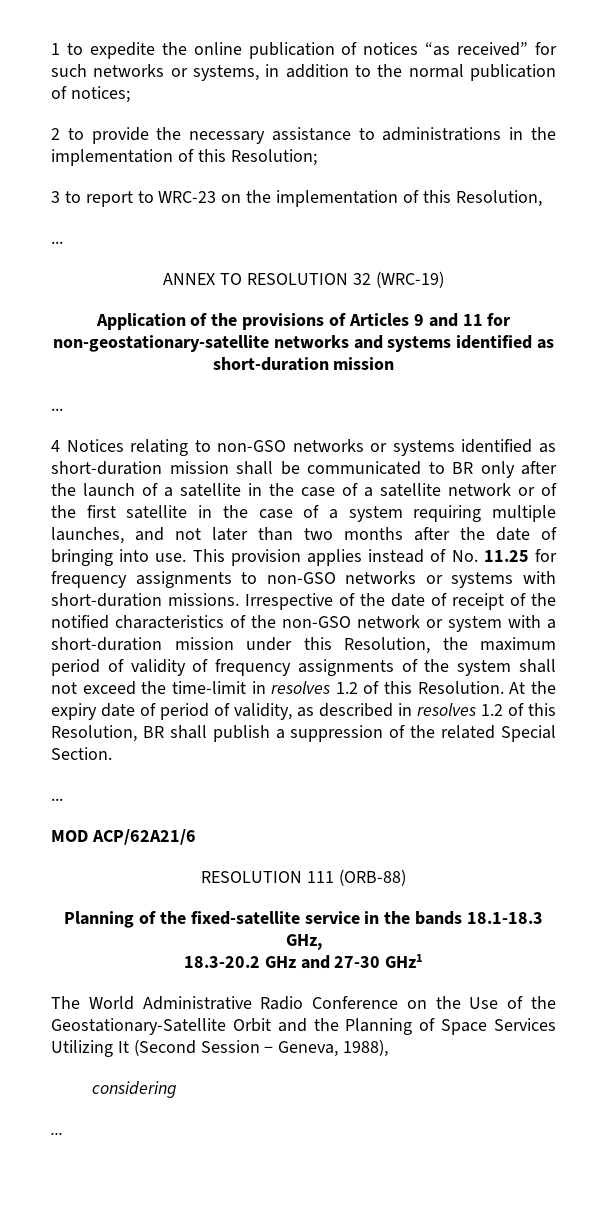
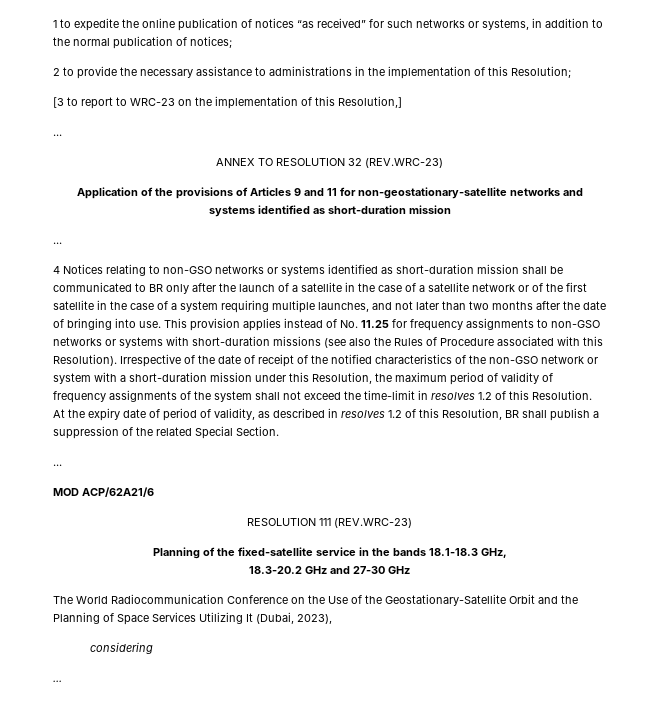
- 3 to report to WRC-23 on the implementation of this Resolution,
+ [3 to report to WRC-23 on the implementation of this Resolution,]
- ANNEX TO RESOLUTION 32 (WRC-19)
+ ANNEX TO RESOLUTION 32 (REV.WRC-23)
- This provision applies instead of No. 11.25 for frequency assignments to non-GSO networks or systems with short-duration missions.
+ This provision applies instead of No. 11.25 for frequency assignments to non-GSO networks or systems with short-duration missions (see also the Rules of Procedure associated with this Resolution).
- RESOLUTION 111 (ORB-88)
+ RESOLUTION 111 (REV.WRC-23)
- 18.3-20.2 GHz and 27-30 GHz1
+ 18.3-20.2 GHz and 27-30 GHz
- The World Administrative Radio Conference on the Use of the Geostationary-Satellite Orbit and the Planning of Space Services Utilizing It (Second Session − Geneva, 1988),
+ The World Radiocommunication Conference on the Use of the Geostationary-Satellite Orbit and the Planning of Space Services Utilizing It (Dubai, 2023),

